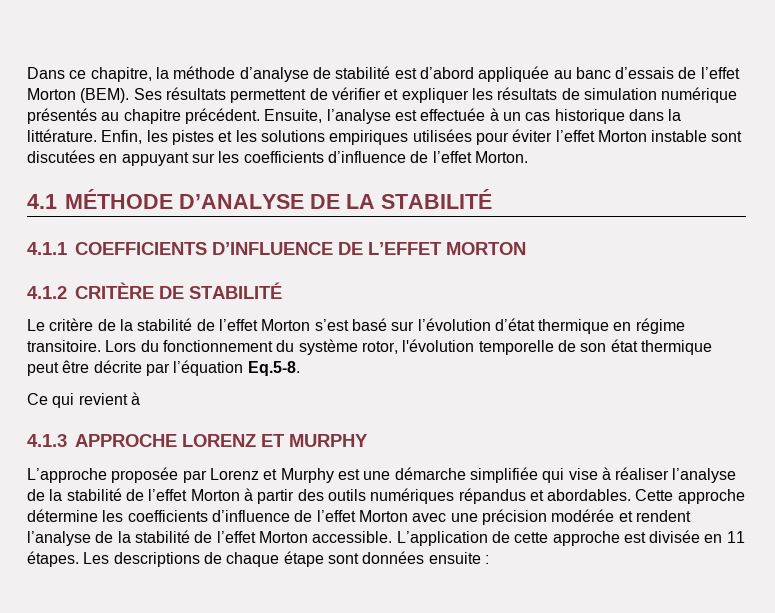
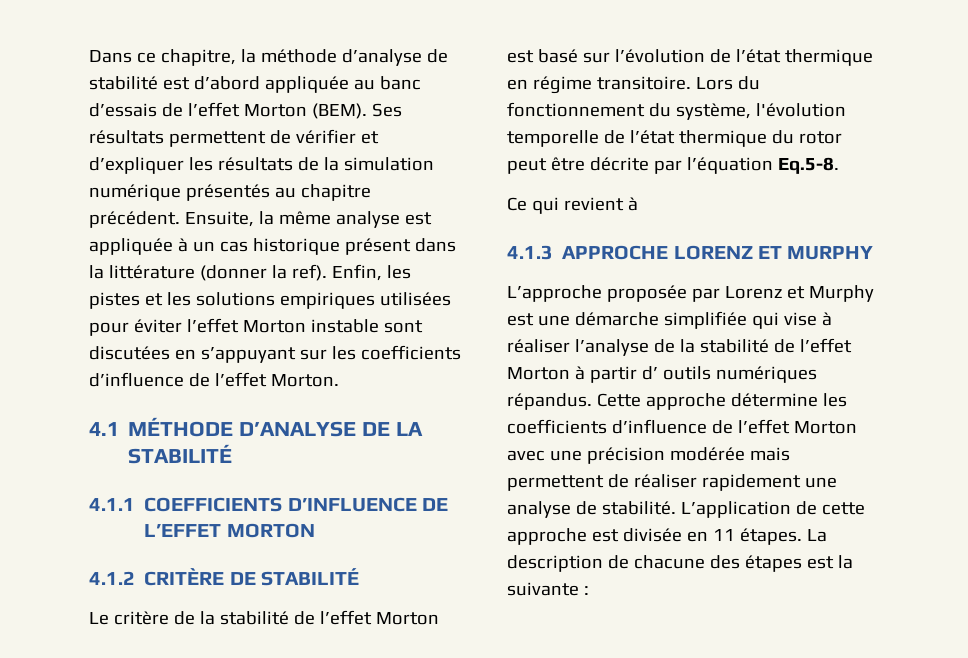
- Ses résultats permettent de vérifier et expliquer les résultats de simulation numérique présentés au chapitre précédent.
+ Ses résultats permettent de vérifier et d’expliquer les résultats de la simulation numérique présentés au chapitre précédent.
- Ensuite, l’analyse est effectuée à un cas historique dans la littérature.
+ Ensuite, la même analyse est appliquée à un cas historique présent dans la littérature (donner la ref).
- Enfin, les pistes et les solutions empiriques utilisées pour éviter l’effet Morton instable sont discutées en appuyant sur les coefficients d’influence de l’effet Morton.
+ Enfin, les pistes et les solutions empiriques utilisées pour éviter l’effet Morton instable sont discutées en s’appuyant sur les coefficients d’influence de l’effet Morton.
- Le critère de la stabilité de l’effet Morton s’est basé sur l’évolution d’état thermique en régime transitoire.
+ Le critère de la stabilité de l’effet Morton est basé sur l’évolution de l’état thermique en régime transitoire.
- Lors du fonctionnement du système rotor, l'évolution temporelle de son état thermique peut être décrite par l’équation Eq.5-8.
+ Lors du fonctionnement du système, l'évolution temporelle de l’état thermique du rotor peut être décrite par l’équation Eq.5-8.
- L’approche proposée par Lorenz et Murphy est une démarche simplifiée qui vise à réaliser l’analyse de la stabilité de l’effet Morton à partir des outils numériques répandus et abordables.
+ L’approche proposée par Lorenz et Murphy est une démarche simplifiée qui vise à réaliser l’analyse de la stabilité de l’effet Morton à partir d’ outils numériques répandus.
- Cette approche détermine les coefficients d’influence de l’effet Morton avec une précision modérée et rendent l’analyse de la stabilité de l’effet Morton accessible.
+ Cette approche détermine les coefficients d’influence de l’effet Morton avec une précision modérée mais permettent de réaliser rapidement une analyse de stabilité.
- Les descriptions de chaque étape sont données ensuite :
+ La description de chacune des étapes est la suivante :

